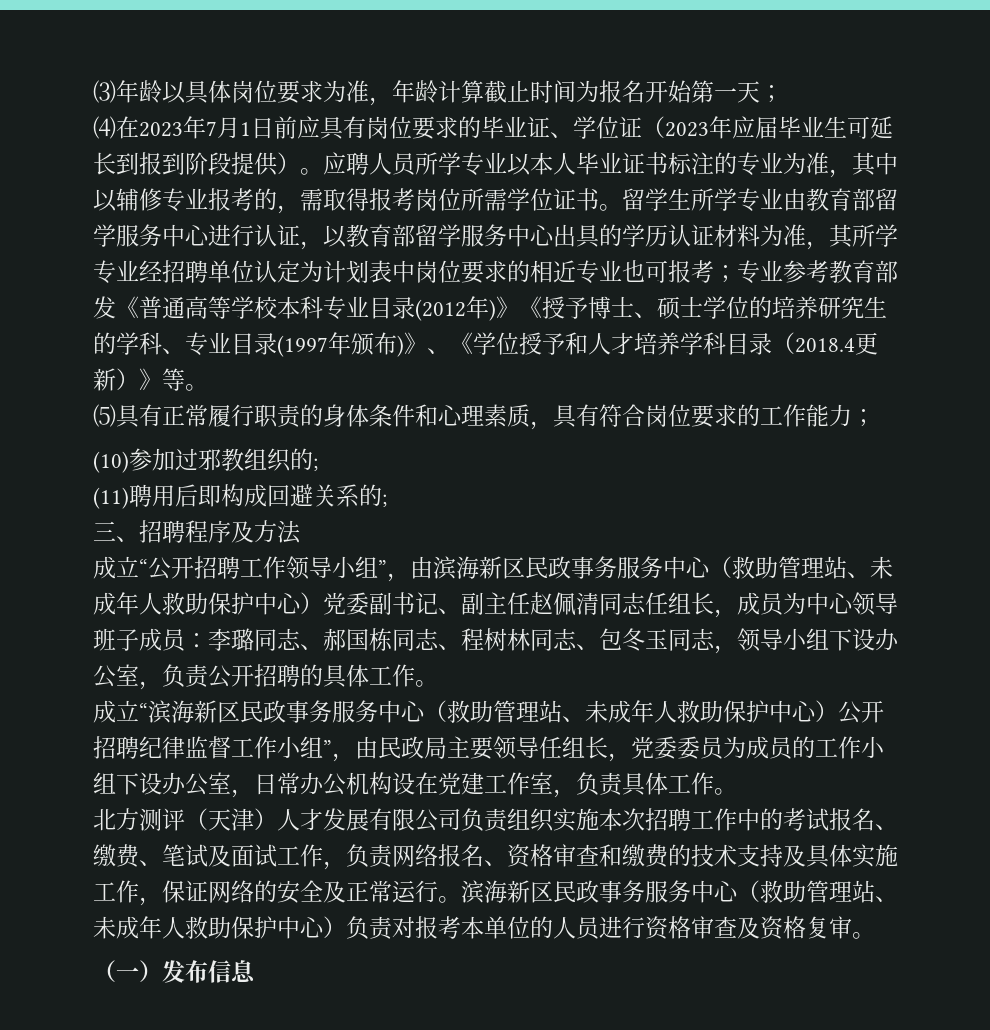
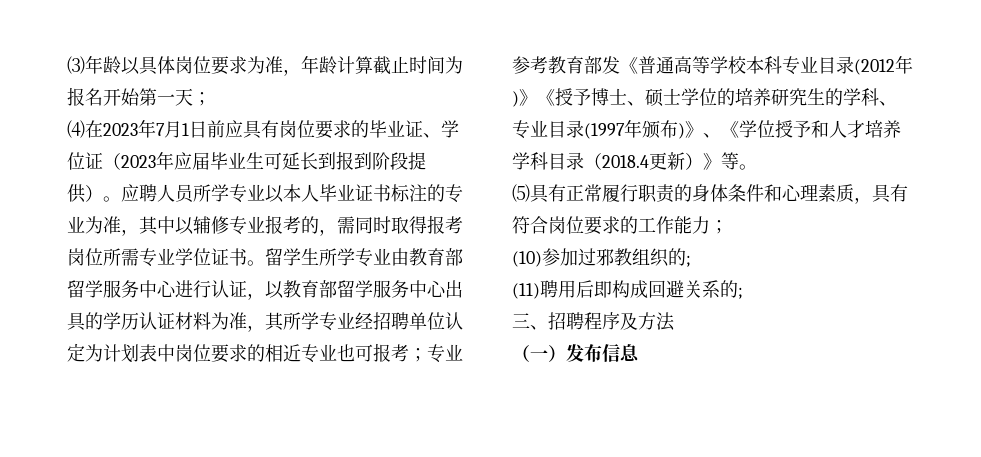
- 应聘人员所学专业以本人毕业证书标注的专业为准，其中以辅修专业报考的，需取得报考岗位所需学位证书。
+ 应聘人员所学专业以本人毕业证书标注的专业为准，其中以辅修专业报考的，需同时取得报考岗位所需专业学位证书。
- 成立“公开招聘工作领导小组”，由滨海新区民政事务服务中心（救助管理站、未成年人救助保护中心）党委副书记、副主任赵佩清同志任组长，成员为中心领导班子成员：李璐同志、郝国栋同志、程树林同志、包冬玉同志，领导小组下设办公室，负责公开招聘的具体工作。
- 成立“滨海新区民政事务服务中心（救助管理站、未成年人救助保护中心）公开招聘纪律监督工作小组”，由民政局主要领导任组长，党委委员为成员的工作小组下设办公室，日常办公机构设在党建工作室，负责具体工作。
- 北方测评（天津）人才发展有限公司负责组织实施本次招聘工作中的考试报名、缴费、笔试及面试工作，负责网络报名、资格审查和缴费的技术支持及具体实施工作，保证网络的安全及正常运行。滨海新区民政事务服务中心（救助管理站、未成年人救助保护中心）负责对报考本单位的人员进行资格审查及资格复审。

